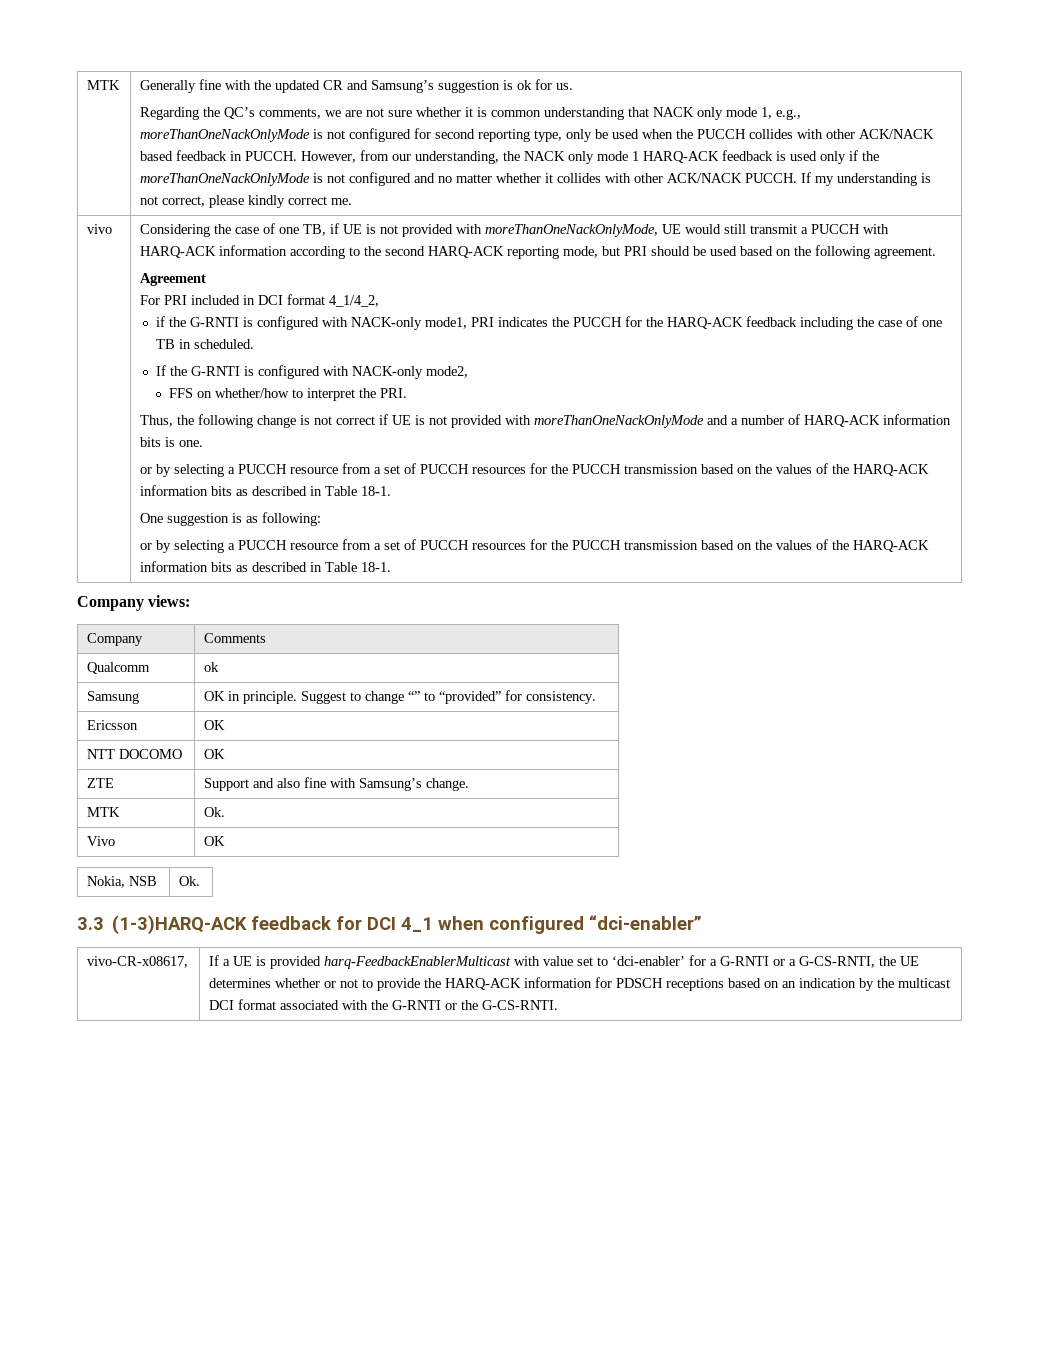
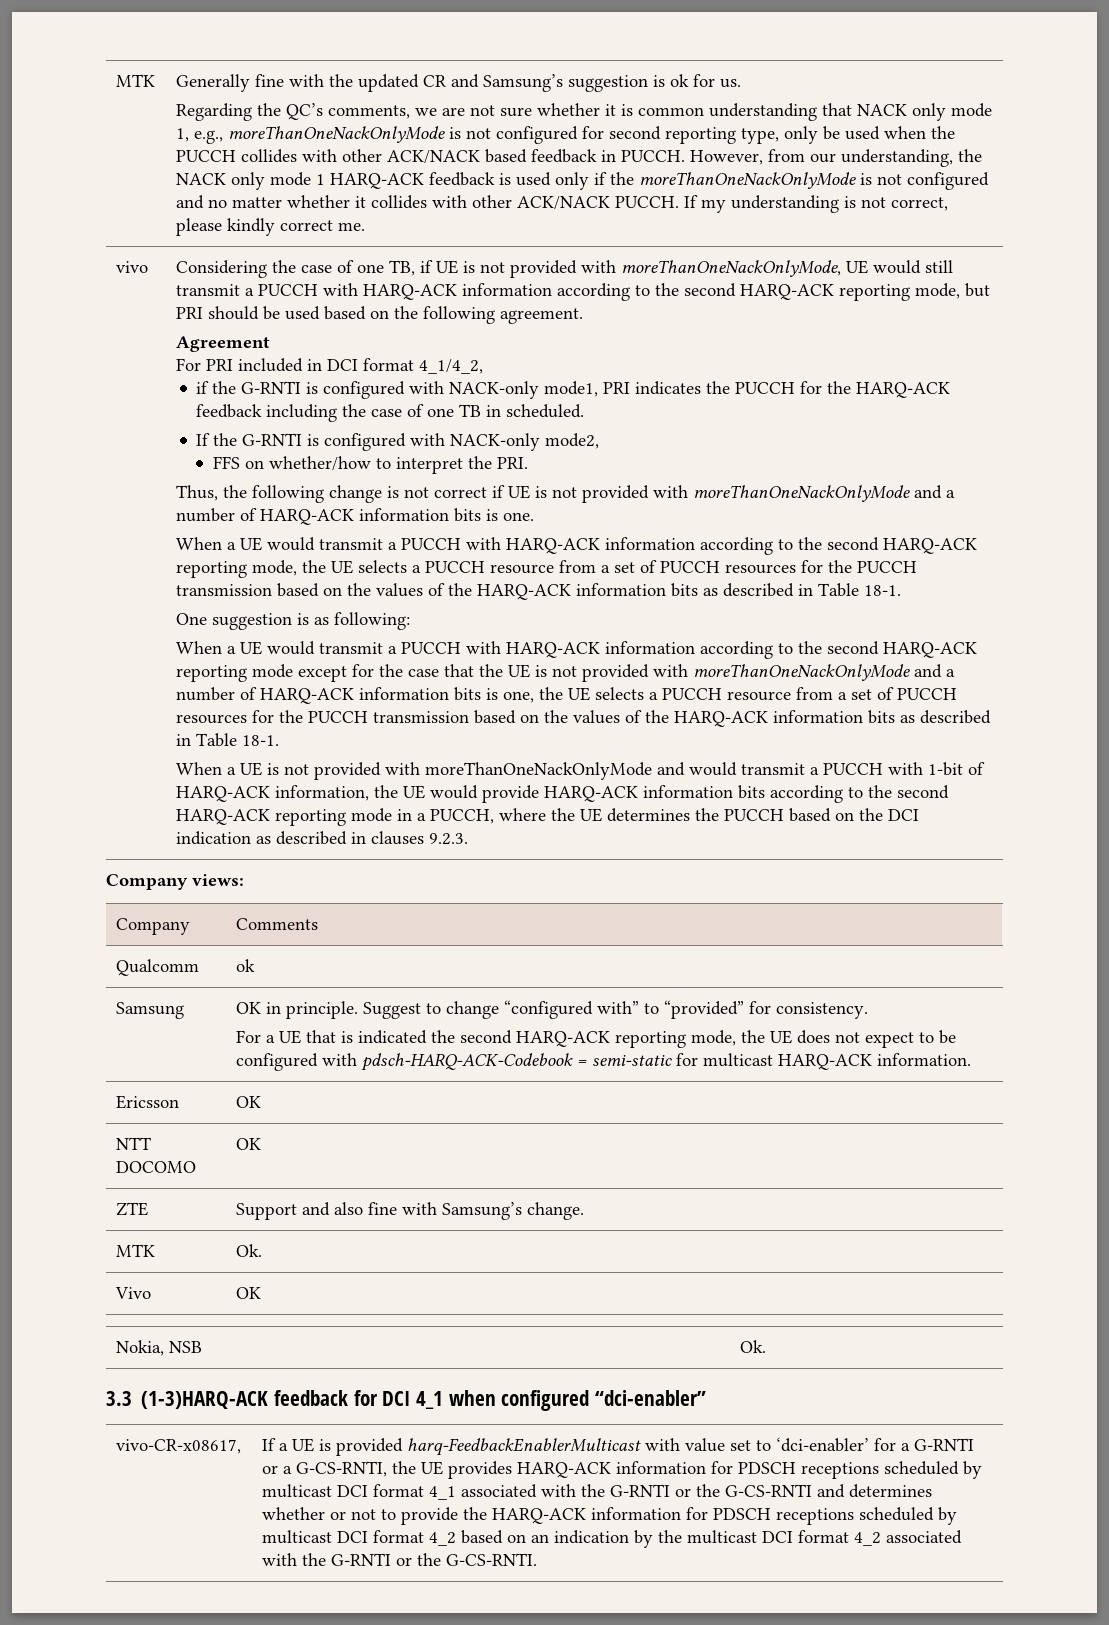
  Thus, the following change is not correct if UE is not provided with moreThanOneNackOnlyMode and a number of HARQ-ACK information bits is one.
- or by selecting a PUCCH resource from a set of PUCCH resources for the PUCCH transmission based on the values of the HARQ-ACK information bits as described in Table 18-1.
+ When a UE would transmit a PUCCH with HARQ-ACK information according to the second HARQ-ACK reporting mode, the UE selects a PUCCH resource from a set of PUCCH resources for the PUCCH transmission based on the values of the HARQ-ACK information bits as described in Table 18-1.
  One suggestion is as following:
- or by selecting a PUCCH resource from a set of PUCCH resources for the PUCCH transmission based on the values of the HARQ-ACK information bits as described in Table 18-1.
+ When a UE would transmit a PUCCH with HARQ-ACK information according to the second HARQ-ACK reporting mode except for the case that the UE is not provided with moreThanOneNackOnlyMode and a number of HARQ-ACK information bits is one, the UE selects a PUCCH resource from a set of PUCCH resources for the PUCCH transmission based on the values of the HARQ-ACK information bits as described in Table 18-1.
+ When a UE is not provided with moreThanOneNackOnlyMode and would transmit a PUCCH with 1-bit of HARQ-ACK information, the UE would provide HARQ-ACK information bits according to the second HARQ-ACK reporting mode in a PUCCH, where the UE determines the PUCCH based on the DCI indication as described in clauses 9.2.3.
- Samsung | OK in principle. Suggest to change “” to “provided” for consistency.
+ Samsung | OK in principle. Suggest to change “configured with” to “provided” for consistency.
+ For a UE that is indicated the second HARQ-ACK reporting mode, the UE does not expect to be configured with pdsch-HARQ-ACK-Codebook = semi-static for multicast HARQ-ACK information.
- If a UE is provided harq-FeedbackEnablerMulticast with value set to ‘dci-enabler’ for a G-RNTI or a G-CS-RNTI, the UE determines whether or not to provide the HARQ-ACK information for PDSCH receptions based on an indication by the multicast DCI format associated with the G-RNTI or the G-CS-RNTI.
+ If a UE is provided harq-FeedbackEnablerMulticast with value set to ‘dci-enabler’ for a G-RNTI or a G-CS-RNTI, the UE provides HARQ-ACK information for PDSCH receptions scheduled by multicast DCI format 4_1 associated with the G-RNTI or the G-CS-RNTI and determines whether or not to provide the HARQ-ACK information for PDSCH receptions scheduled by multicast DCI format 4_2 based on an indication by the multicast DCI format 4_2 associated with the G-RNTI or the G-CS-RNTI.

